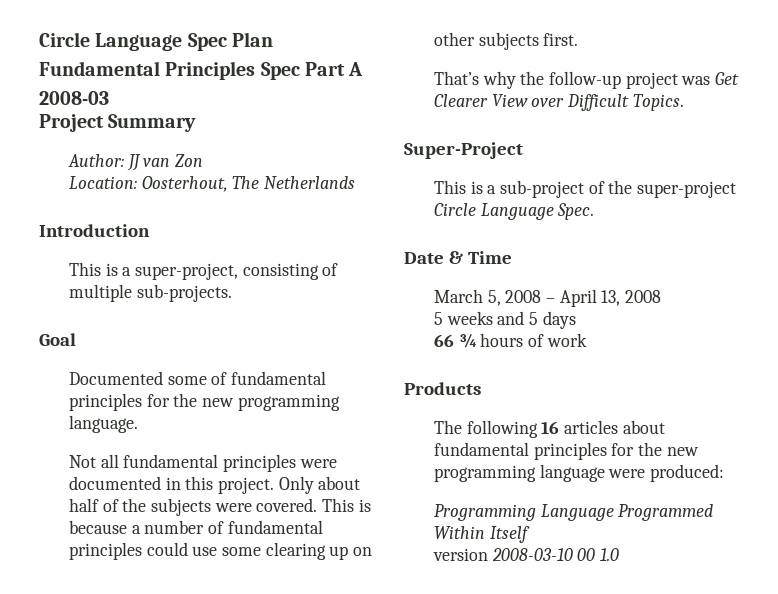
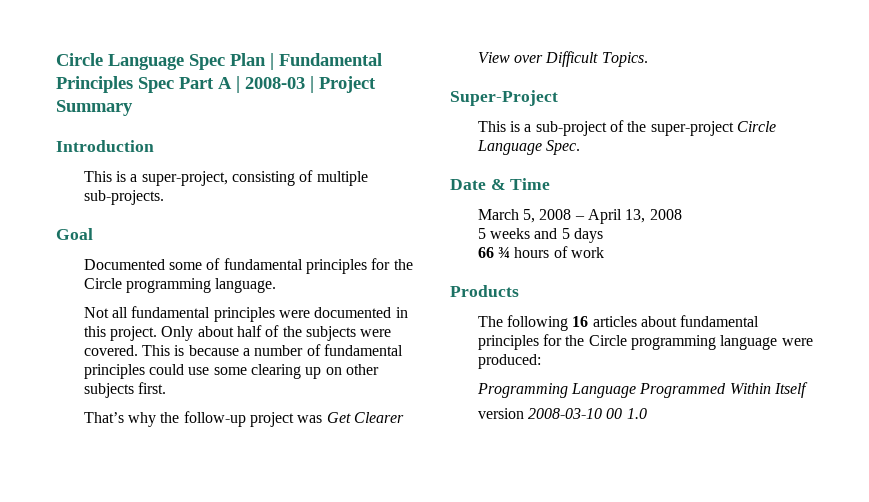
- Circle Language Spec Plan
- Fundamental Principles Spec Part A
- 2008-03
- Project Summary
+ Circle Language Spec Plan | Fundamental Principles Spec Part A | 2008-03 | Project Summary
- Author: JJ van Zon
- Location: Oosterhout, The Netherlands
- Documented some of fundamental principles for the new programming language.
+ Documented some of fundamental principles for the Circle programming language.
- The following 16 articles about fundamental principles for the new programming language were produced:
+ The following 16 articles about fundamental principles for the Circle programming language were produced:

